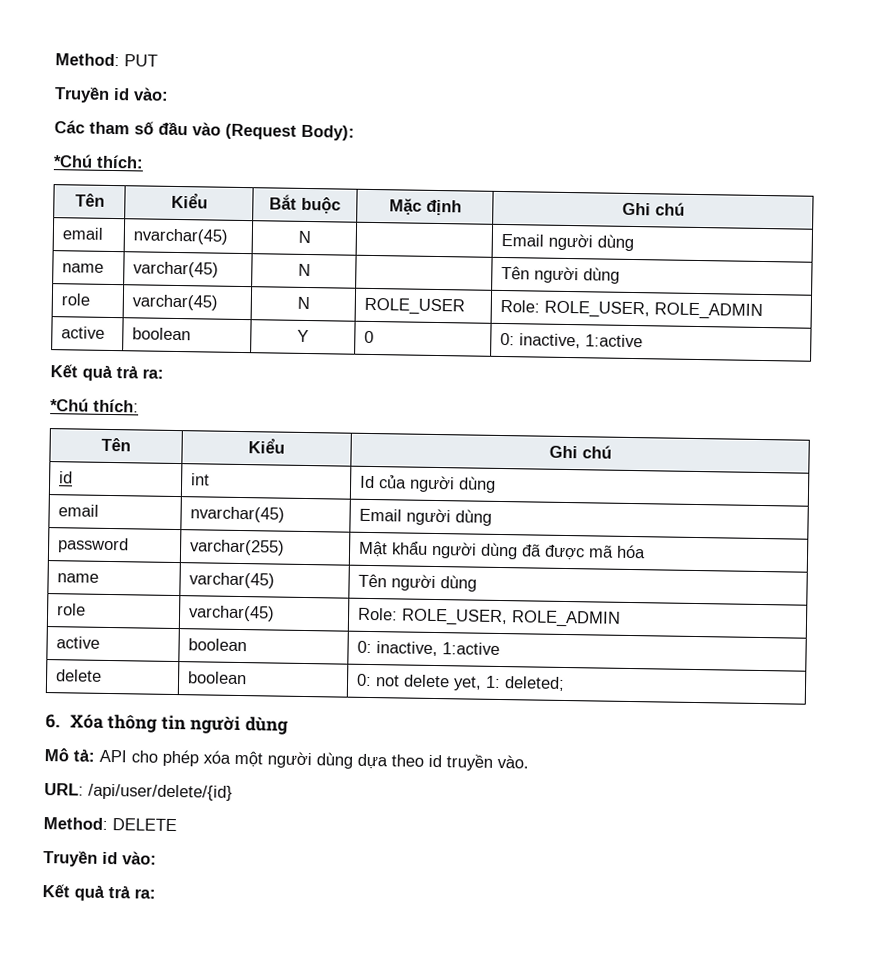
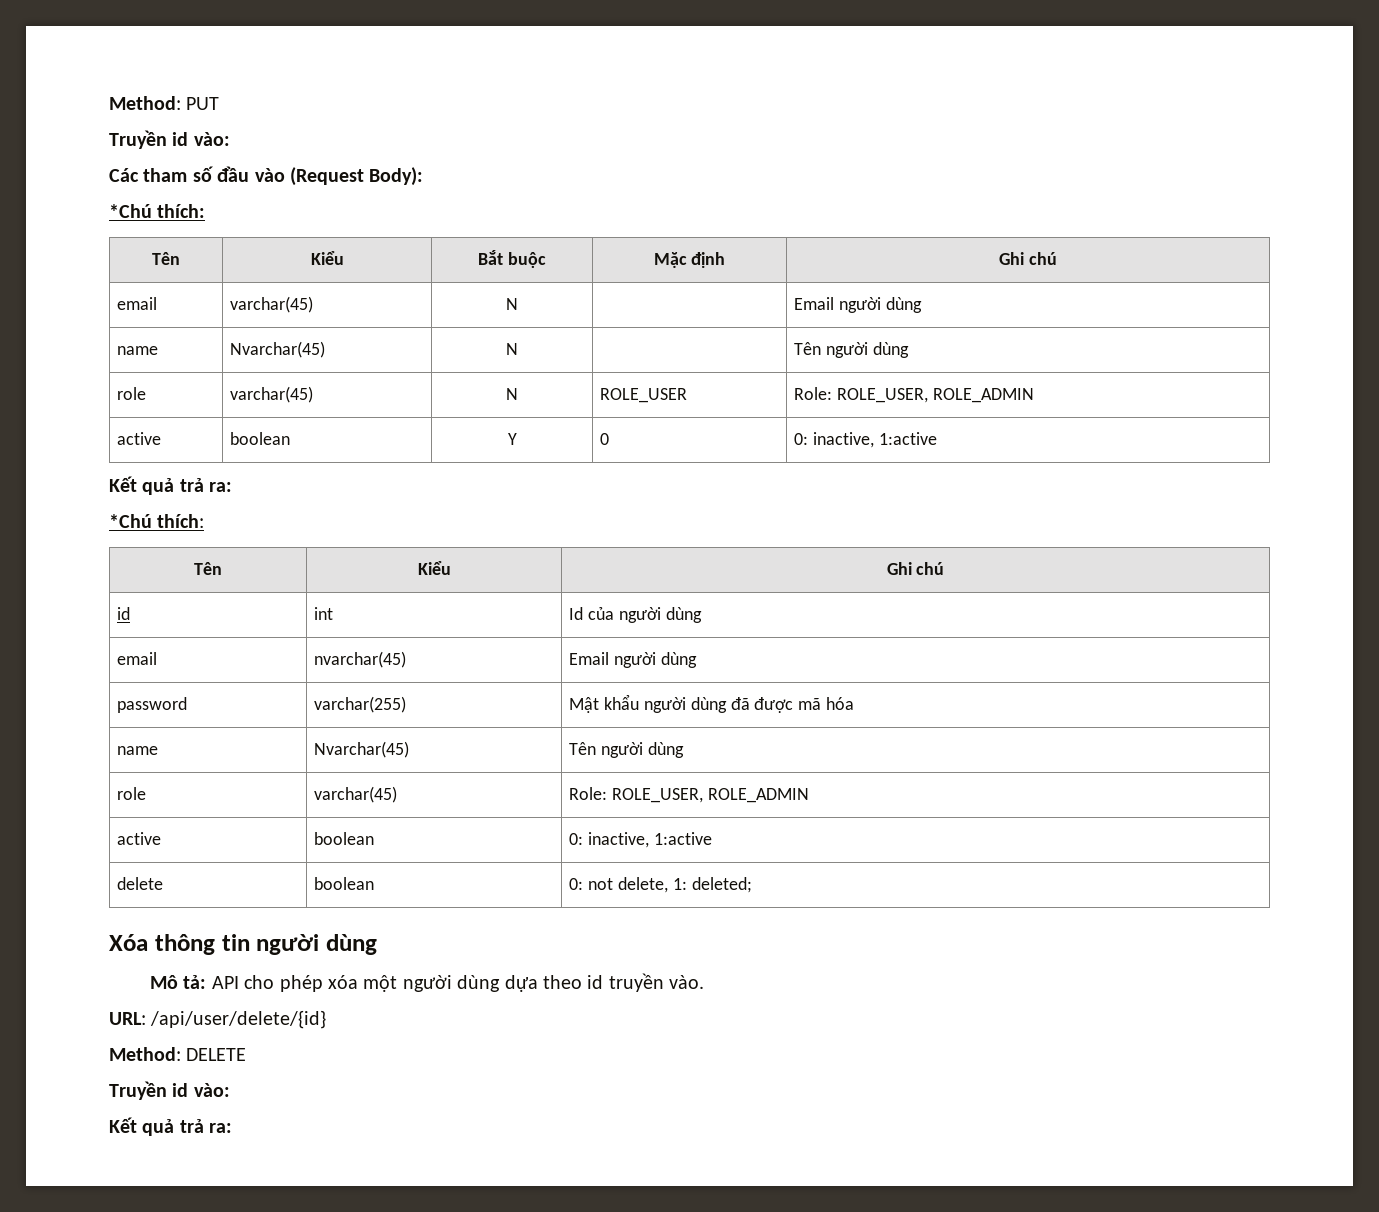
- email | nvarchar(45) | N | | Email người dùng
+ email | varchar(45) | N | | Email người dùng
- name | varchar(45) | N | | Tên người dùng
+ name | Nvarchar(45) | N | | Tên người dùng
- name | varchar(45) | Tên người dùng
+ name | Nvarchar(45) | Tên người dùng
- delete | boolean | 0: not delete yet, 1: deleted;
+ delete | boolean | 0: not delete, 1: deleted;
- 6. Xóa thông tin người dùng
+ Xóa thông tin người dùng

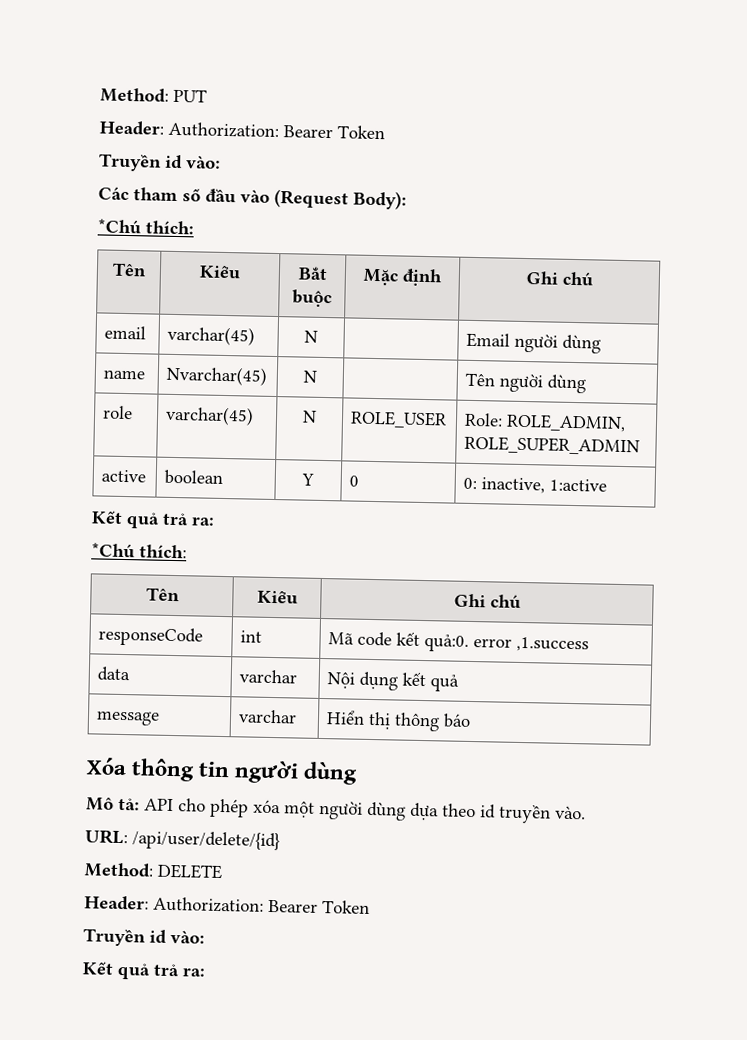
  Method: PUT
+ Header: Authorization: Bearer Token
- role | varchar(45) | N | ROLE_USER | Role: ROLE_USER, ROLE_ADMIN
+ role | varchar(45) | N | ROLE_USER | Role: ROLE_ADMIN, ROLE_SUPER_ADMIN
- id | int | Id của người dùng
- email | nvarchar(45) | Email người dùng
- password | varchar(255) | Mật khẩu người dùng đã được mã hóa
- name | Nvarchar(45) | Tên người dùng
- role | varchar(45) | Role: ROLE_USER, ROLE_ADMIN
- active | boolean | 0: inactive, 1:active
- delete | boolean | 0: not delete, 1: deleted;
+ responseCode | int | Mã code kết quả:0. error ,1.success
+ data | varchar | Nội dụng kết quả
+ message | varchar | Hiển thị thông báo
  Method: DELETE
+ Header: Authorization: Bearer Token

